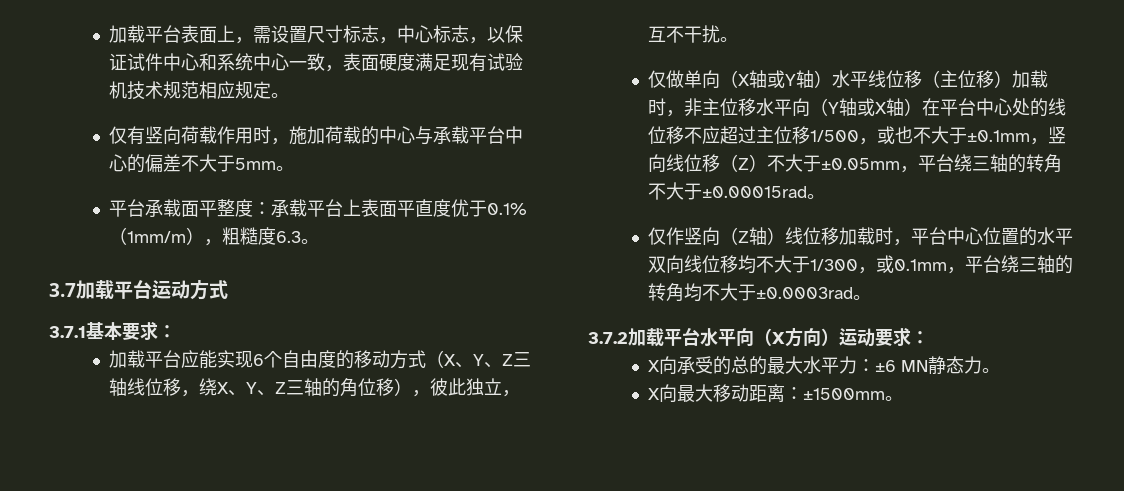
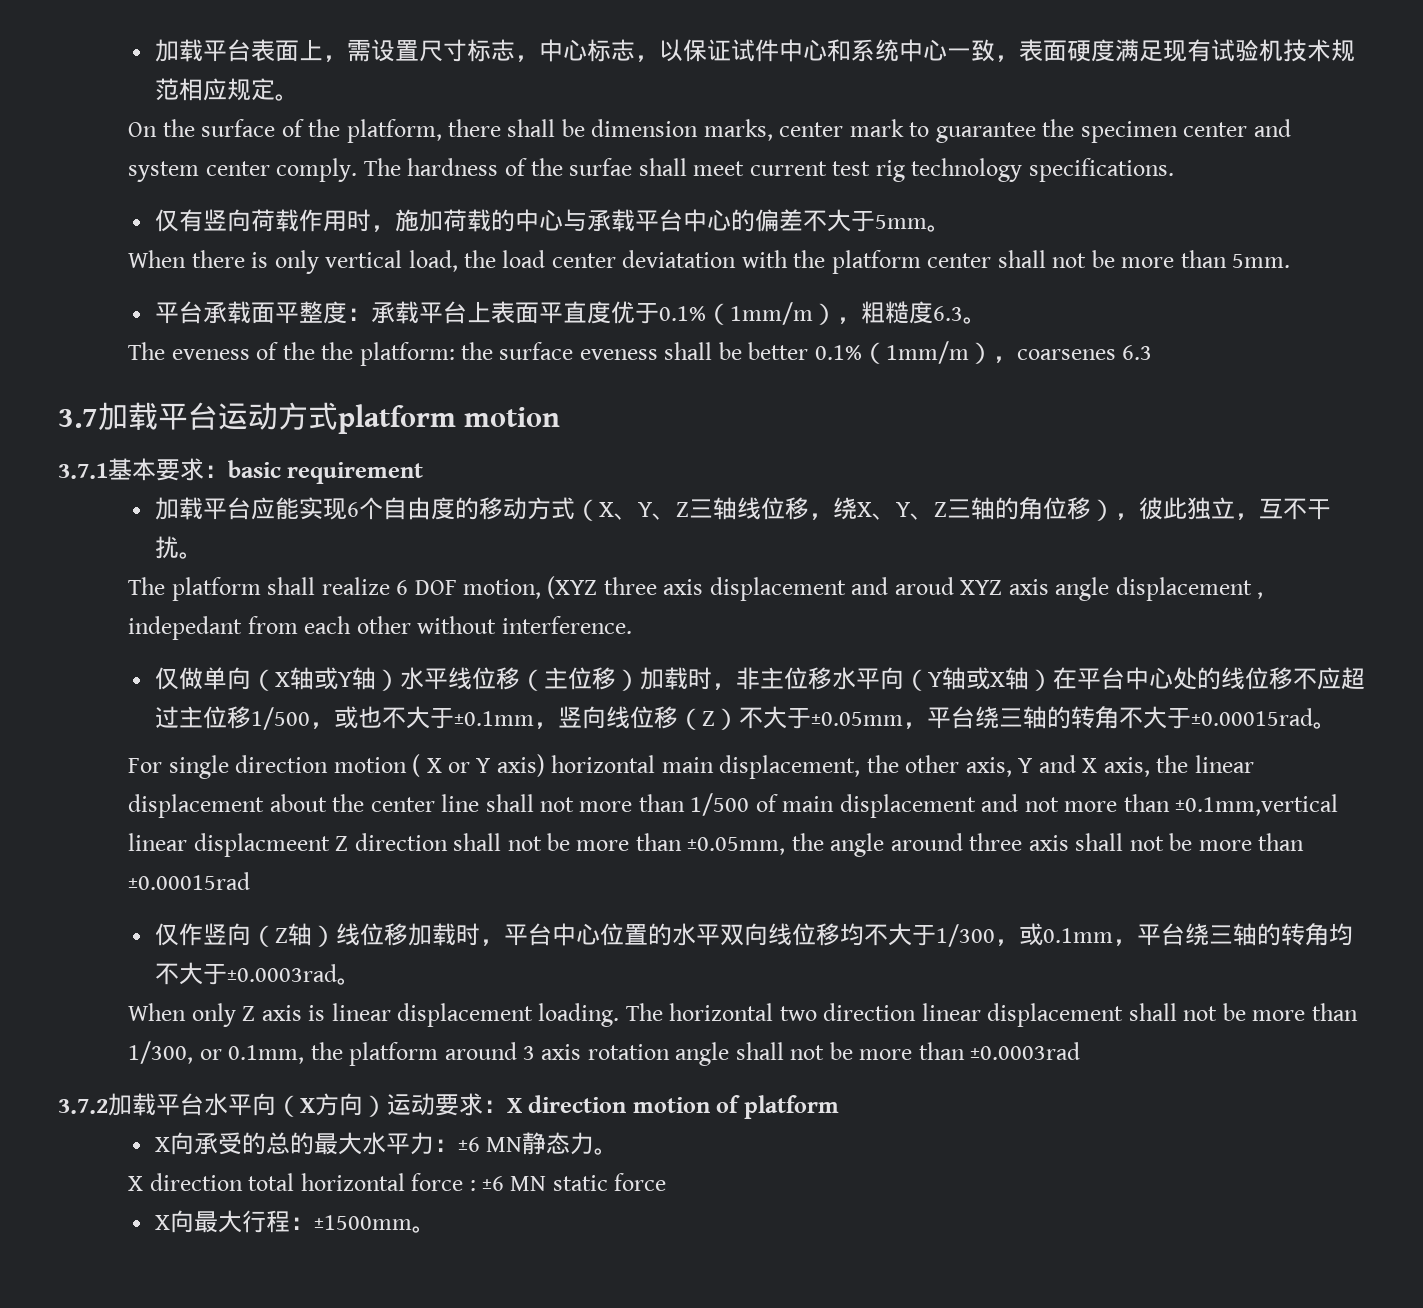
+ On the surface of the platform, there shall be dimension marks, center mark to guarantee the specimen center and system center comply. The hardness of the surfae shall meet current test rig technology specifications.
+ When there is only vertical load, the load center deviatation with the platform center shall not be more than 5mm.
+ The eveness of the the platform: the surface eveness shall be better 0.1%（1mm/m），coarsenes 6.3
- 3.7加载平台运动方式
+ 3.7加载平台运动方式platform motion
- 3.7.1基本要求：
+ 3.7.1基本要求：basic requirement
+ The platform shall realize 6 DOF motion, (XYZ three axis displacement and aroud XYZ axis angle displacement , indepedant from each other without interference.
+ For single direction motion ( X or Y axis) horizontal main displacement, the other axis, Y and X axis, the linear displacement about the center line shall not more than 1/500 of main displacement and not more than ±0.1mm,vertical linear displacmeent Z direction shall not be more than ±0.05mm, the angle around three axis shall not be more than ±0.00015rad
+ When only Z axis is linear displacement loading. The horizontal two direction linear displacement shall not be more than 1/300, or 0.1mm, the platform around 3 axis rotation angle shall not be more than ±0.0003rad
- 3.7.2加载平台水平向（X方向）运动要求：
+ 3.7.2加载平台水平向（X方向）运动要求：X direction motion of platform
+ X direction total horizontal force : ±6 MN static force
- X向最大移动距离：±1500mm。
+ X向最大行程：±1500mm。

